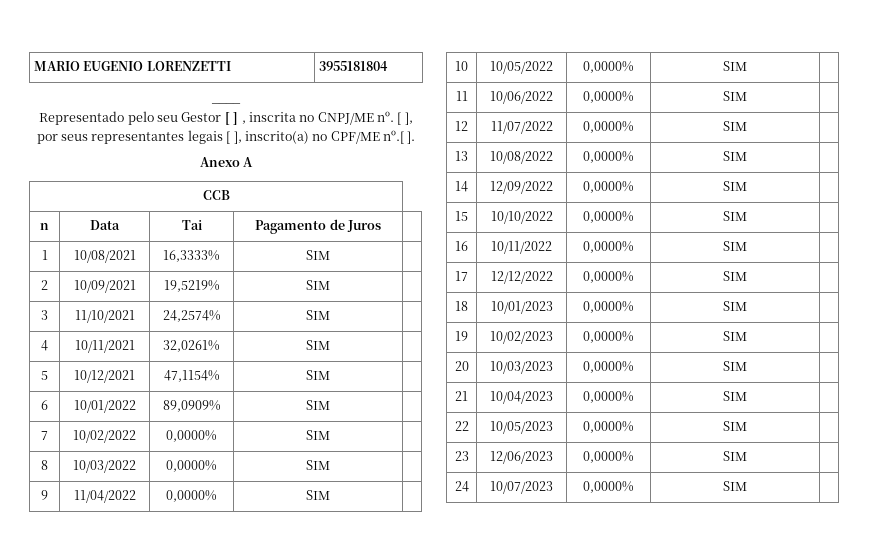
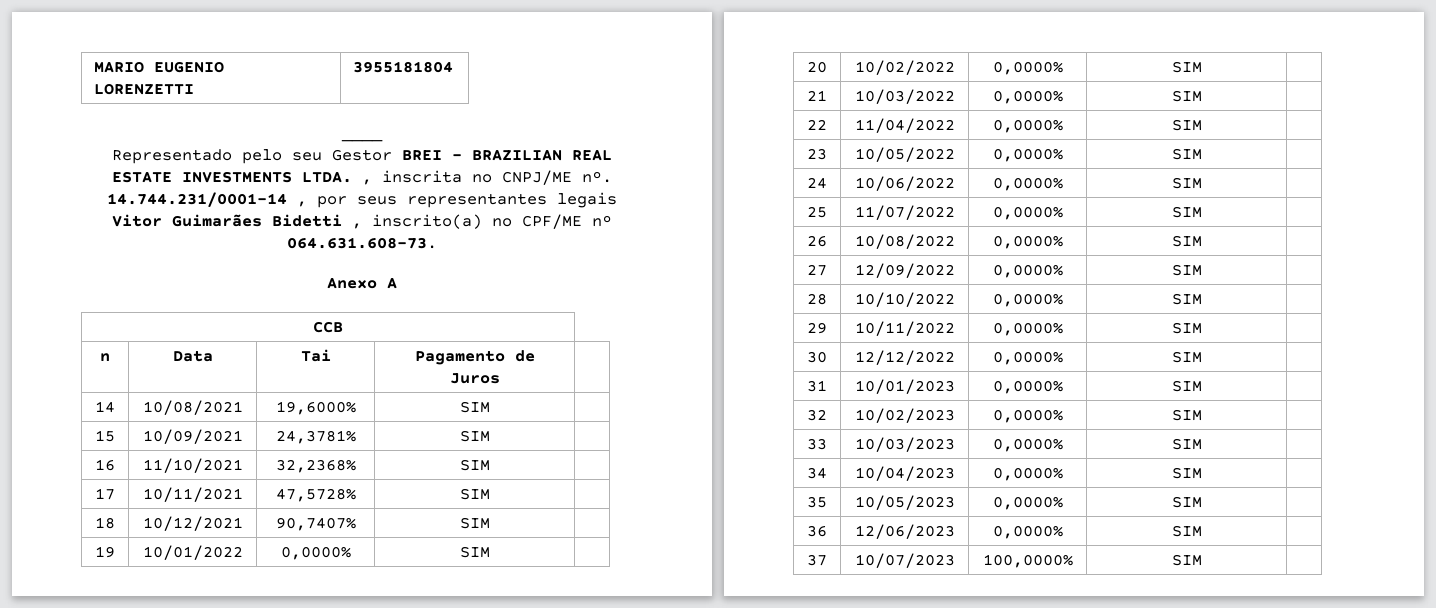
- Representado pelo seu Gestor [ ] , inscrita no CNPJ/ME nº.
+ Representado pelo seu Gestor BREI – BRAZILIAN REAL ESTATE INVESTMENTS LTDA. , inscrita no CNPJ/ME nº.
- [ ], por seus representantes legais [ ], inscrito(a) no CPF/ME nº.[ ].
+ 14.744.231/0001-14 , por seus representantes legais Vitor Guimarães Bidetti , inscrito(a) no CPF/ME nº 064.631.608-73.
- 1 | 10/08/2021 | 16,3333% | SIM |
- 2 | 10/09/2021 | 19,5219% | SIM |
- 3 | 11/10/2021 | 24,2574% | SIM |
- 4 | 10/11/2021 | 32,0261% | SIM |
- 5 | 10/12/2021 | 47,1154% | SIM |
- 6 | 10/01/2022 | 89,0909% | SIM |
- 7 | 10/02/2022 | 0,0000% | SIM |
+ 14 | 10/08/2021 | 19,6000% | SIM |
+ 15 | 10/09/2021 | 24,3781% | SIM |
+ 16 | 11/10/2021 | 32,2368% | SIM |
+ 17 | 10/11/2021 | 47,5728% | SIM |
+ 18 | 10/12/2021 | 90,7407% | SIM |
+ 19 | 10/01/2022 | 0,0000% | SIM |
+ 20 | 10/02/2022 | 0,0000% | SIM |
- 8 | 10/03/2022 | 0,0000% | SIM |
+ 21 | 10/03/2022 | 0,0000% | SIM |
- 9 | 11/04/2022 | 0,0000% | SIM |
+ 22 | 11/04/2022 | 0,0000% | SIM |
- 10 | 10/05/2022 | 0,0000% | SIM |
+ 23 | 10/05/2022 | 0,0000% | SIM |
- 11 | 10/06/2022 | 0,0000% | SIM |
+ 24 | 10/06/2022 | 0,0000% | SIM |
- 12 | 11/07/2022 | 0,0000% | SIM |
+ 25 | 11/07/2022 | 0,0000% | SIM |
- 13 | 10/08/2022 | 0,0000% | SIM |
+ 26 | 10/08/2022 | 0,0000% | SIM |
- 14 | 12/09/2022 | 0,0000% | SIM |
+ 27 | 12/09/2022 | 0,0000% | SIM |
- 15 | 10/10/2022 | 0,0000% | SIM |
+ 28 | 10/10/2022 | 0,0000% | SIM |
- 16 | 10/11/2022 | 0,0000% | SIM |
+ 29 | 10/11/2022 | 0,0000% | SIM |
- 17 | 12/12/2022 | 0,0000% | SIM |
+ 30 | 12/12/2022 | 0,0000% | SIM |
- 18 | 10/01/2023 | 0,0000% | SIM |
+ 31 | 10/01/2023 | 0,0000% | SIM |
- 19 | 10/02/2023 | 0,0000% | SIM |
+ 32 | 10/02/2023 | 0,0000% | SIM |
- 20 | 10/03/2023 | 0,0000% | SIM |
+ 33 | 10/03/2023 | 0,0000% | SIM |
- 21 | 10/04/2023 | 0,0000% | SIM |
+ 34 | 10/04/2023 | 0,0000% | SIM |
- 22 | 10/05/2023 | 0,0000% | SIM |
+ 35 | 10/05/2023 | 0,0000% | SIM |
- 23 | 12/06/2023 | 0,0000% | SIM |
+ 36 | 12/06/2023 | 0,0000% | SIM |
- 24 | 10/07/2023 | 0,0000% | SIM |
+ 37 | 10/07/2023 | 100,0000% | SIM |

